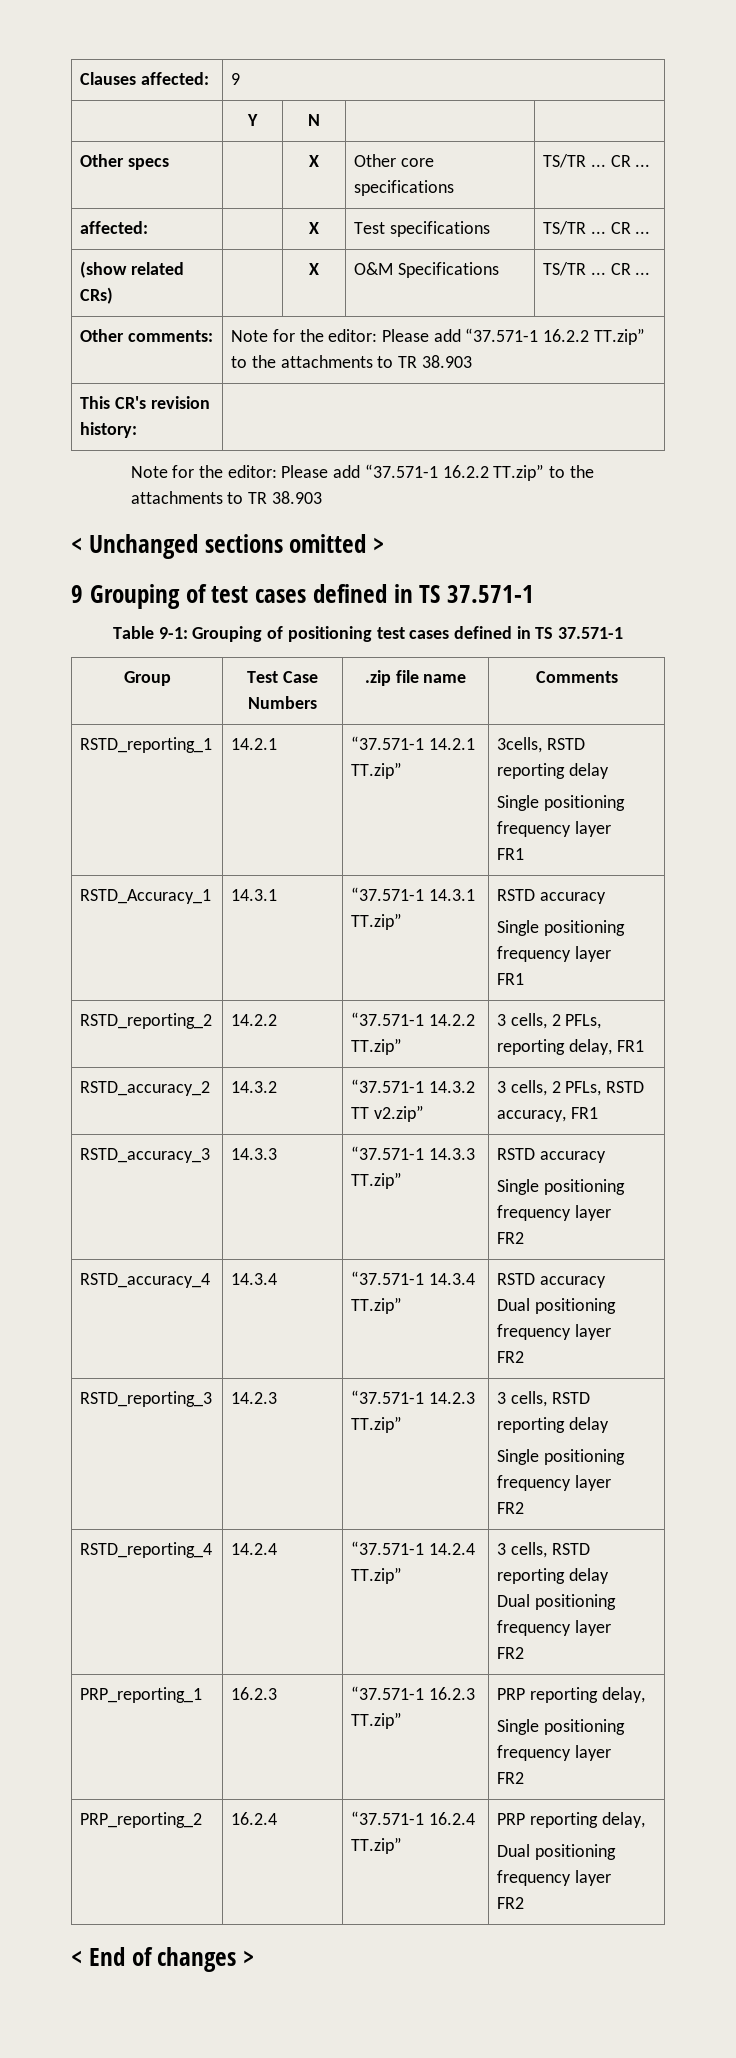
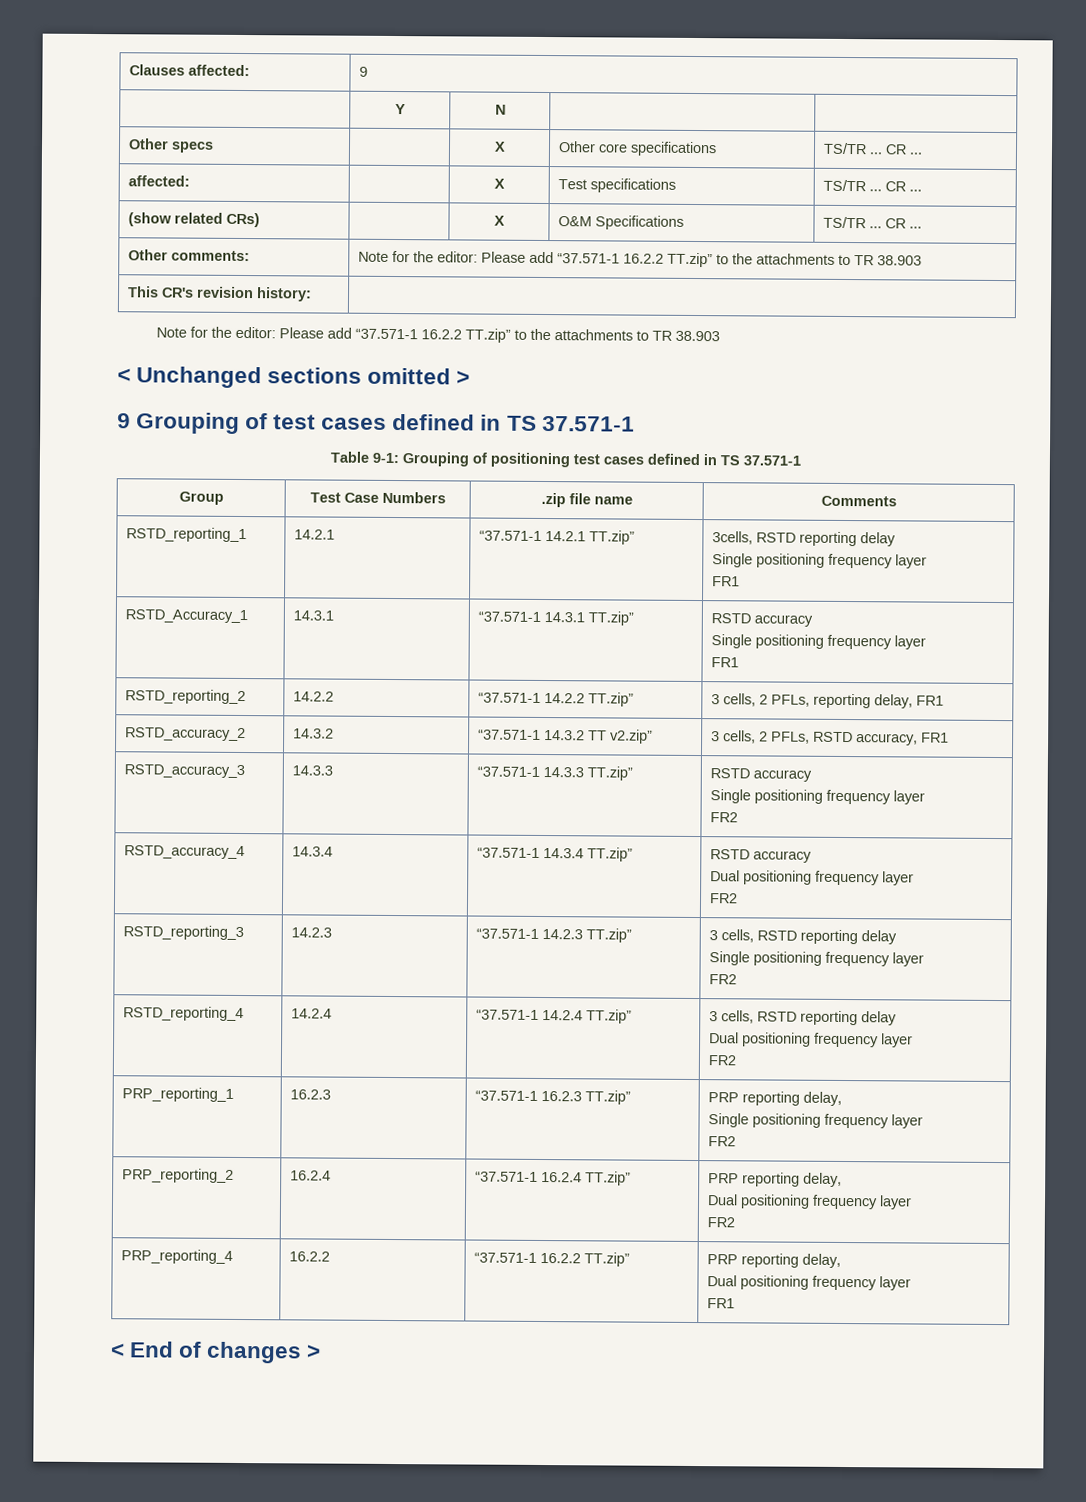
+ PRP_reporting_4 | 16.2.2 | “37.571-1 16.2.2 TT.zip” | PRP reporting delay,
+ Dual positioning frequency layer
+ FR1

